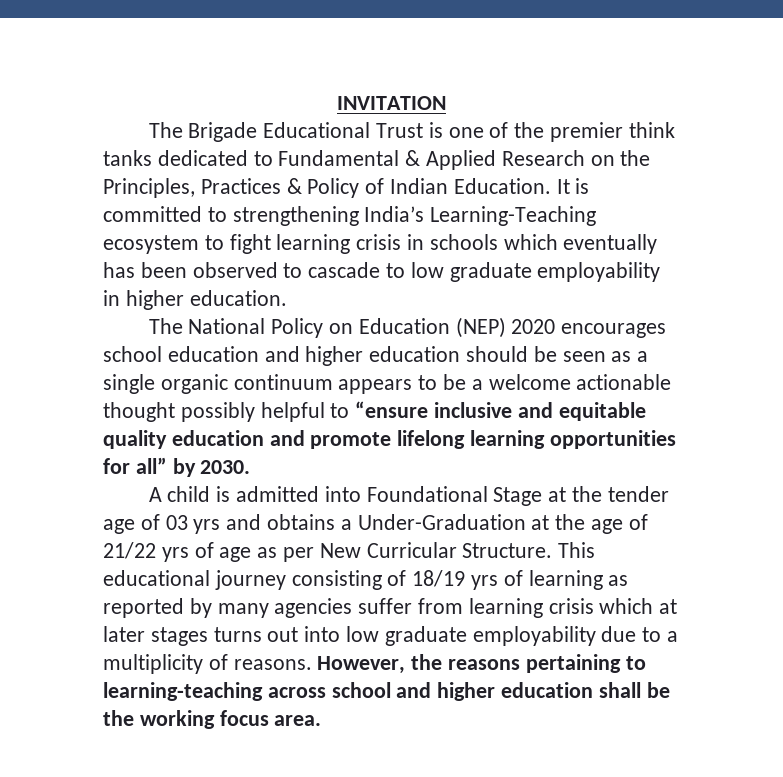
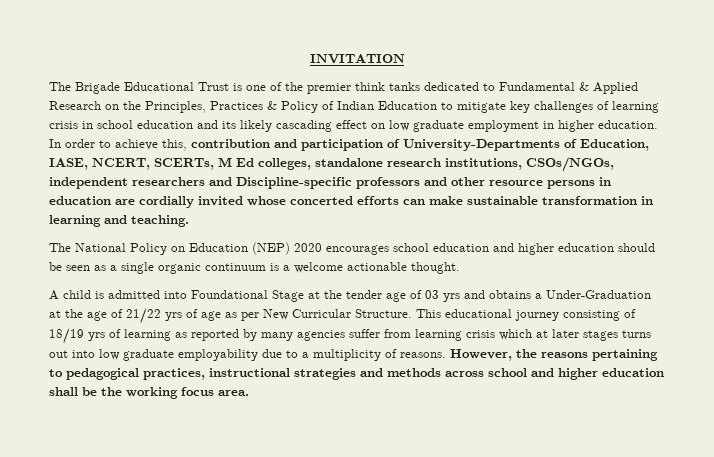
- The Brigade Educational Trust is one of the premier think tanks dedicated to Fundamental & Applied Research on the Principles, Practices & Policy of Indian Education. It is committed to strengthening India’s Learning-Teaching ecosystem to fight learning crisis in schools which eventually has been observed to cascade to low graduate employability in higher education.
+ The Brigade Educational Trust is one of the premier think tanks dedicated to Fundamental & Applied Research on the Principles, Practices & Policy of Indian Education to mitigate key challenges of learning crisis in school education and its likely cascading effect on low graduate employment in higher education. In order to achieve this, contribution and participation of University-Departments of Education, IASE, NCERT, SCERTs, M Ed colleges, standalone research institutions, CSOs/NGOs, independent researchers and Discipline-specific professors and other resource persons in education are cordially invited whose concerted efforts can make sustainable transformation in learning and teaching.
- The National Policy on Education (NEP) 2020 encourages school education and higher education should be seen as a single organic continuum appears to be a welcome actionable thought possibly helpful to “ensure inclusive and equitable quality education and promote lifelong learning opportunities for all” by 2030.
+ The National Policy on Education (NEP) 2020 encourages school education and higher education should be seen as a single organic continuum is a welcome actionable thought.
- However, the reasons pertaining to learning-teaching across school and higher education shall be the working focus area.
+ However, the reasons pertaining to pedagogical practices, instructional strategies and methods across school and higher education shall be the working focus area.

